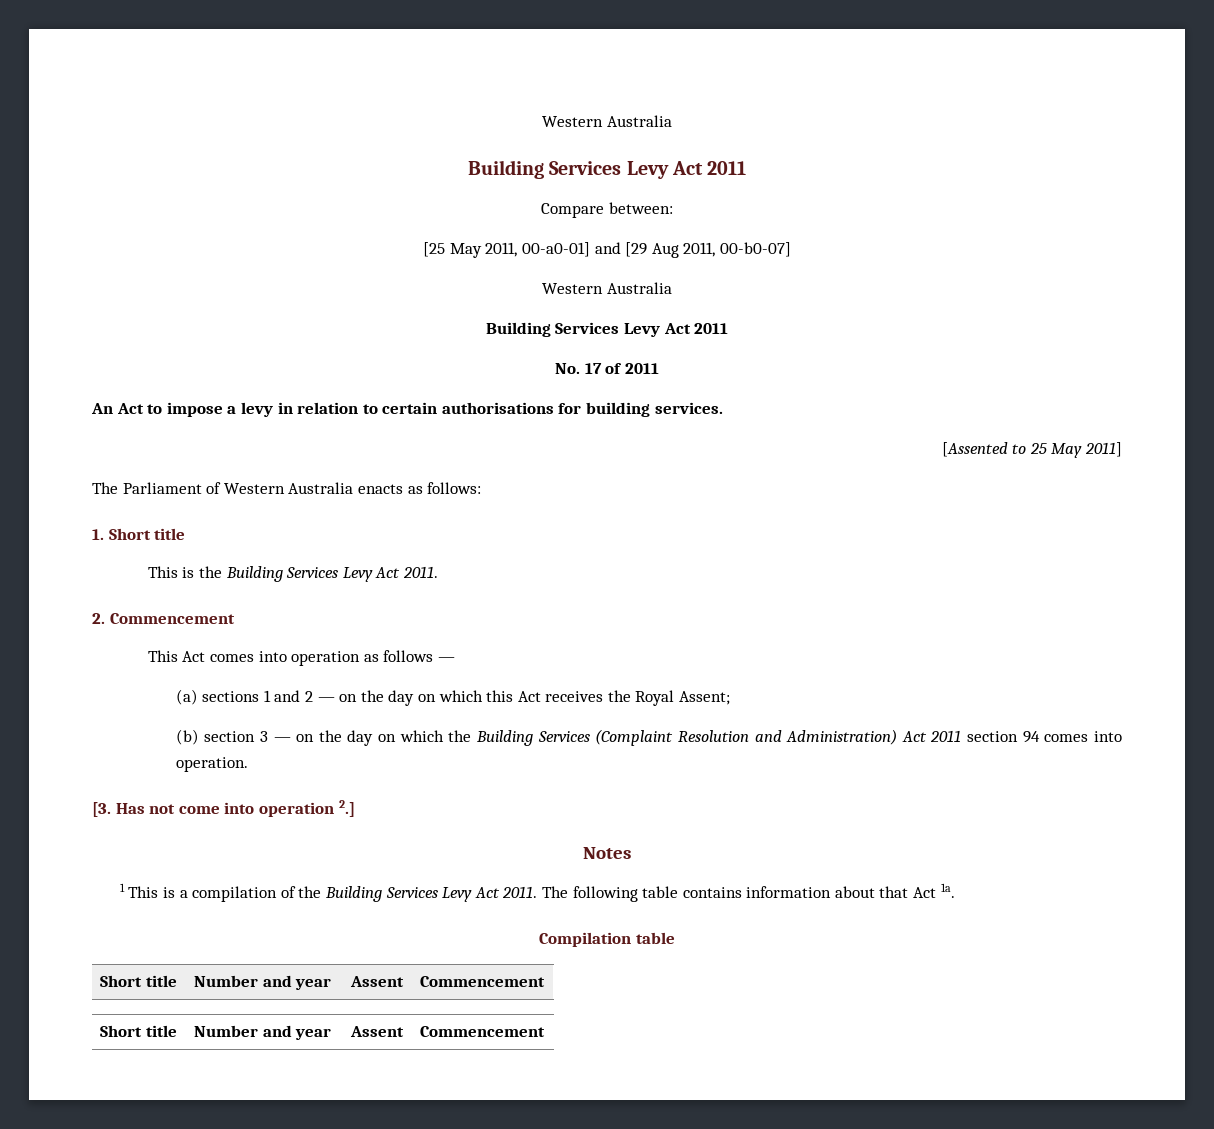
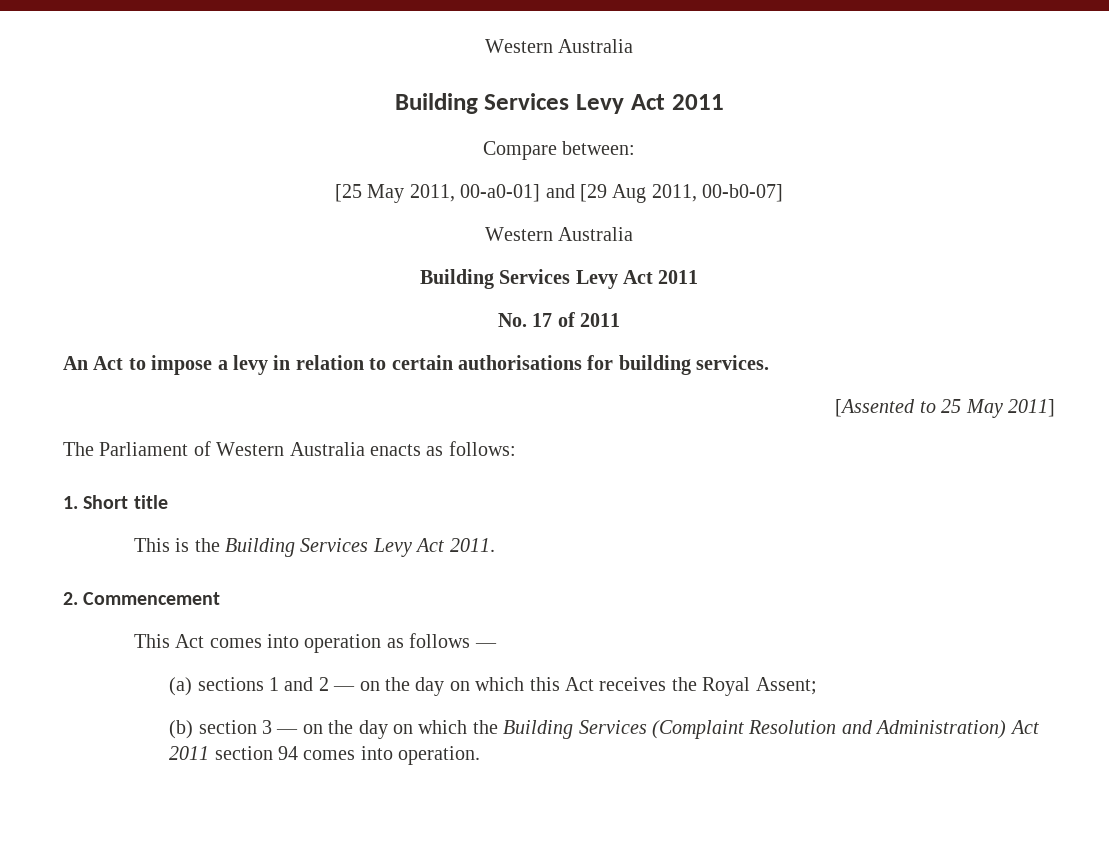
- [3. Has not come into operation 2.]
- Notes
- 1 This is a compilation of the Building Services Levy Act 2011. The following table contains information about that Act 1a.
- Compilation table
- Short title | Number and year | Assent | Commencement
- Short title | Number and year | Assent | Commencement

